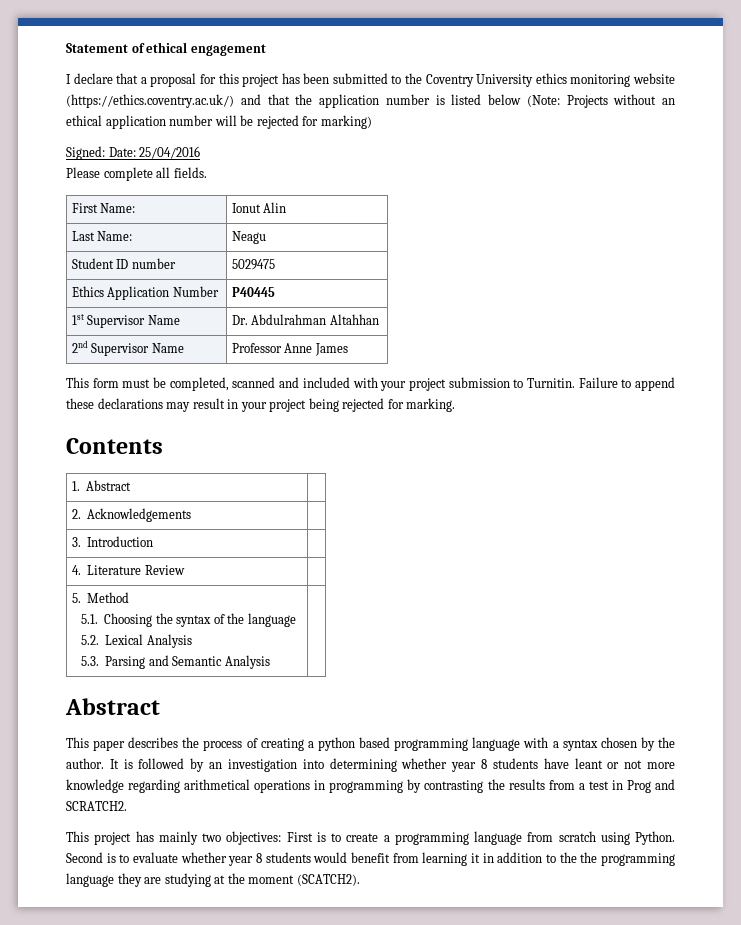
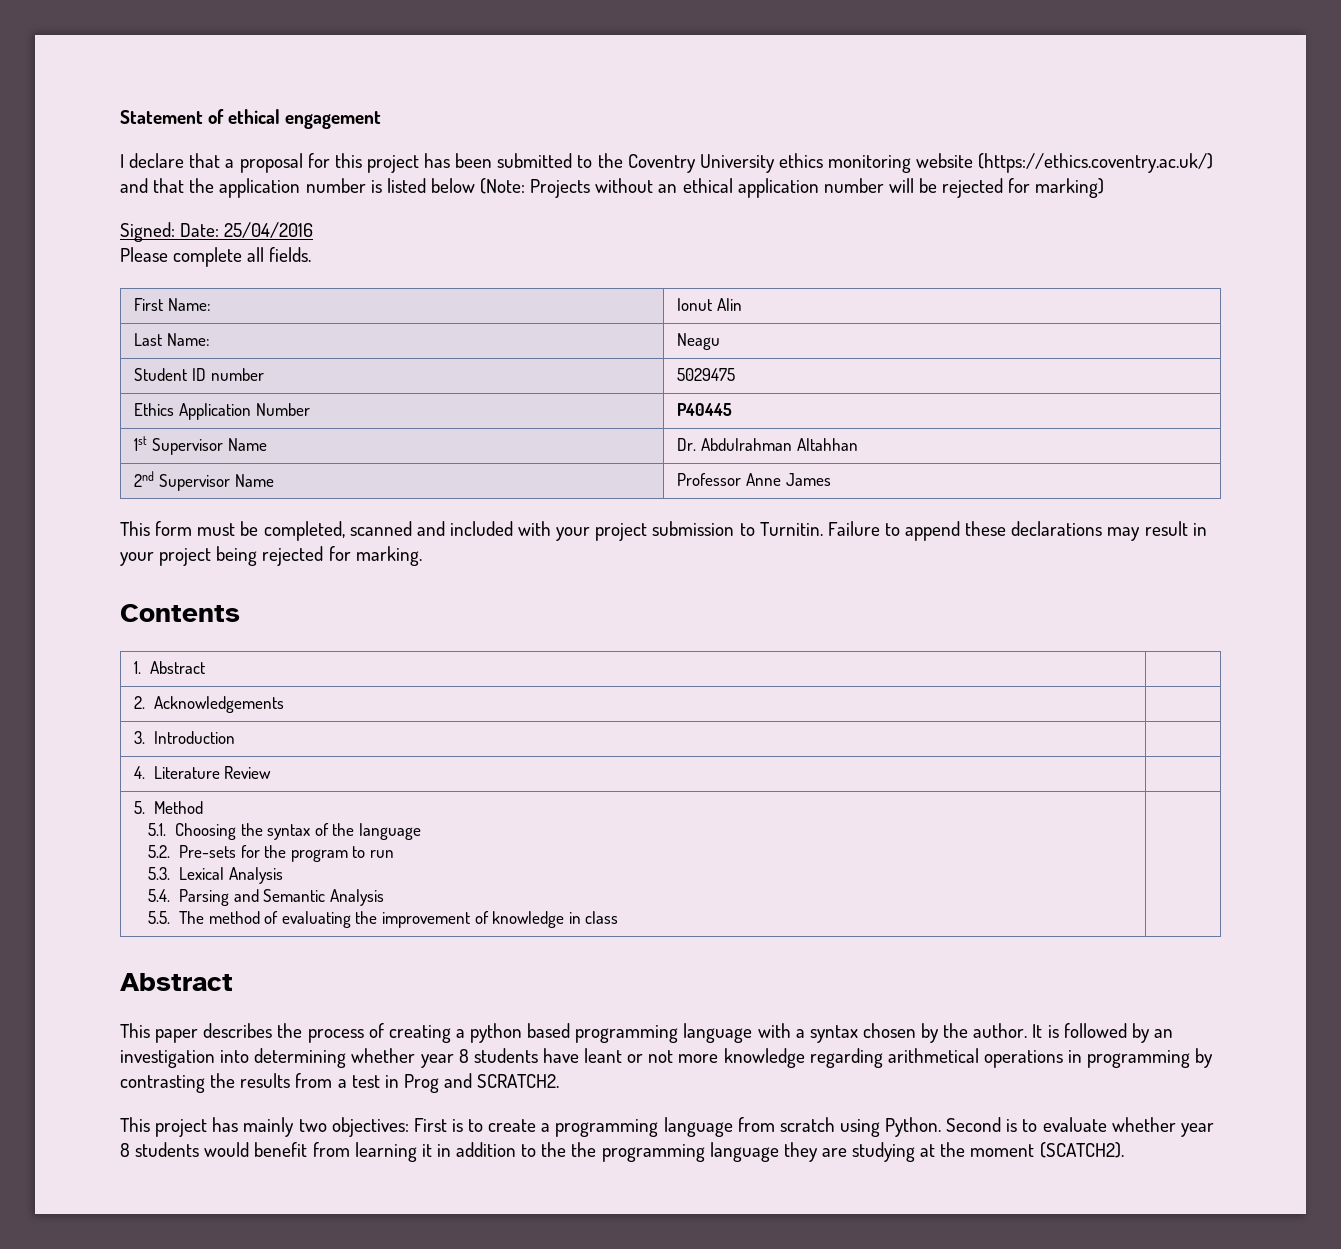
  5. Method
  5.1. Choosing the syntax of the language
- 5.2. Lexical Analysis
- 5.3. Parsing and Semantic Analysis |
+ 5.2. Pre-sets for the program to run
+ 5.3. Lexical Analysis
+ 5.4. Parsing and Semantic Analysis
+ 5.5. The method of evaluating the improvement of knowledge in class |

